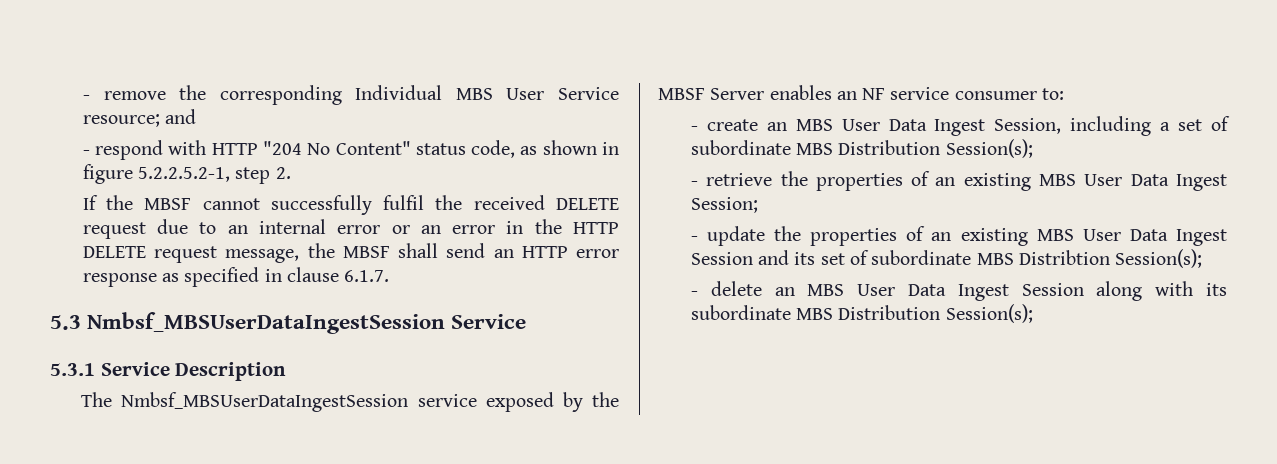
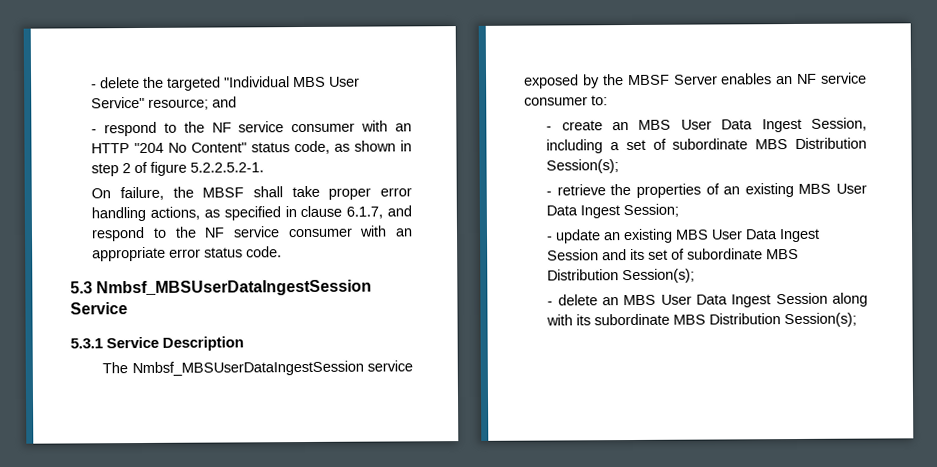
- - remove the corresponding Individual MBS User Service resource; and
+ - delete the targeted "Individual MBS User Service" resource; and
- - respond with HTTP "204 No Content" status code, as shown in figure 5.2.2.5.2-1, step 2.
- If the MBSF cannot successfully fulfil the received DELETE request due to an internal error or an error in the HTTP DELETE request message, the MBSF shall send an HTTP error response as specified in clause 6.1.7.
+ - respond to the NF service consumer with an HTTP "204 No Content" status code, as shown in step 2 of figure 5.2.2.5.2-1.
+ On failure, the MBSF shall take proper error handling actions, as specified in clause 6.1.7, and respond to the NF service consumer with an appropriate error status code.
- - update the properties of an existing MBS User Data Ingest Session and its set of subordinate MBS Distribtion Session(s);
+ - update an existing MBS User Data Ingest Session and its set of subordinate MBS Distribution Session(s);

